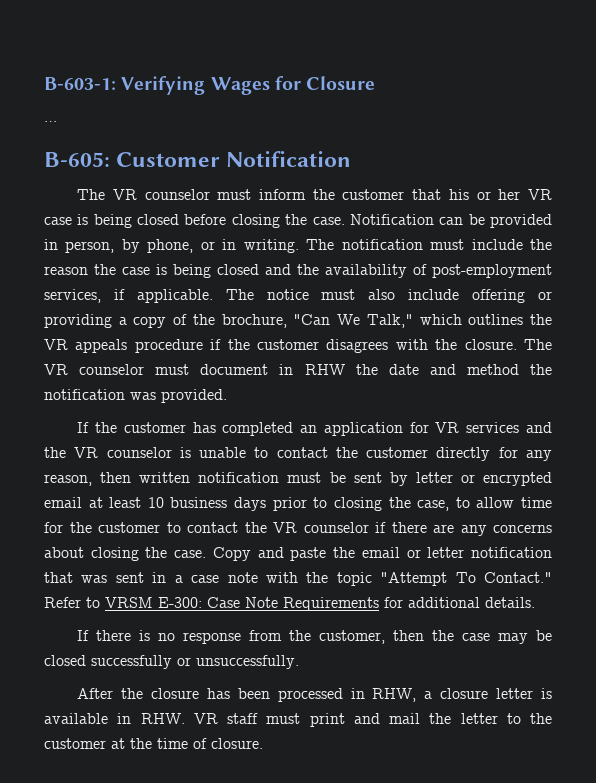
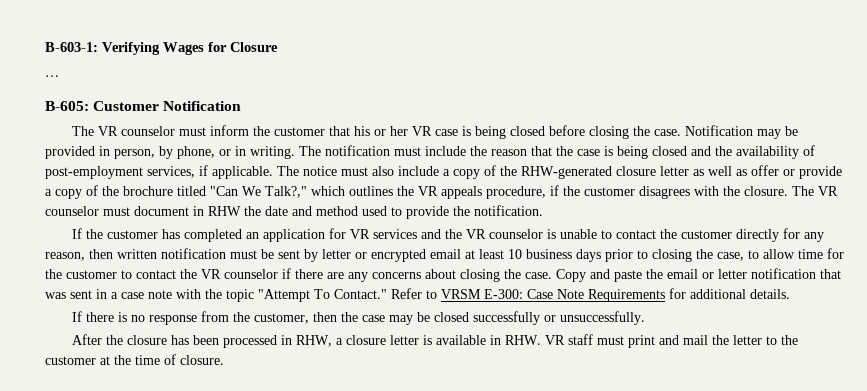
- Notification can be provided in person, by phone, or in writing.
+ Notification may be provided in person, by phone, or in writing.
- The notification must include the reason the case is being closed and the availability of post-employment services, if applicable.
+ The notification must include the reason that the case is being closed and the availability of post-employment services, if applicable.
- The notice must also include offering or providing a copy of the brochure, "Can We Talk," which outlines the VR appeals procedure if the customer disagrees with the closure.
+ The notice must also include a copy of the RHW-generated closure letter as well as offer or provide a copy of the brochure titled "Can We Talk?," which outlines the VR appeals procedure, if the customer disagrees with the closure.
- The VR counselor must document in RHW the date and method the notification was provided.
+ The VR counselor must document in RHW the date and method used to provide the notification.

